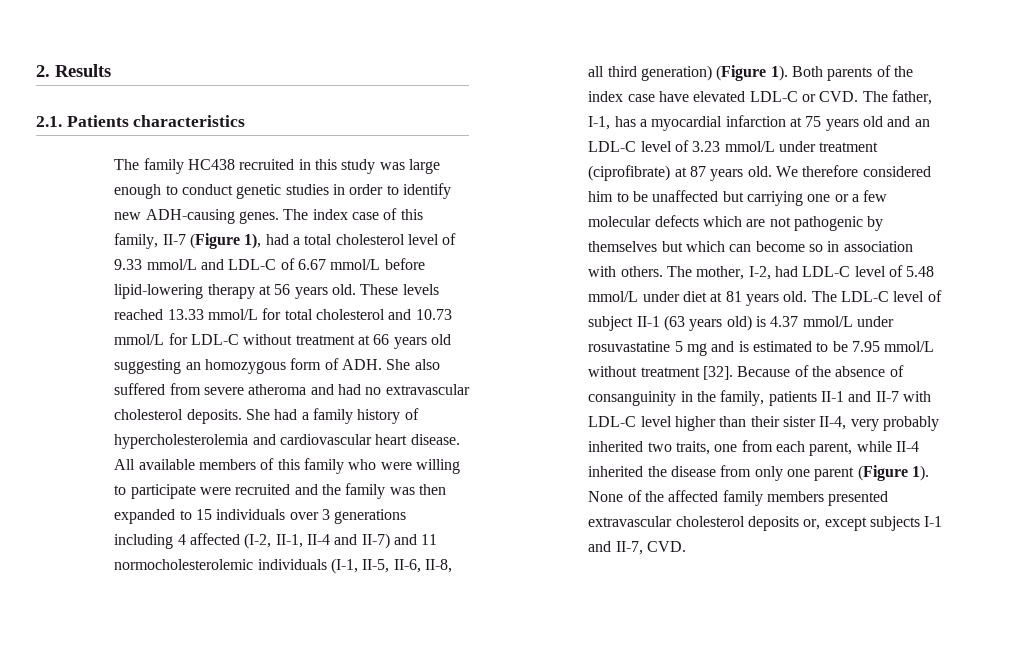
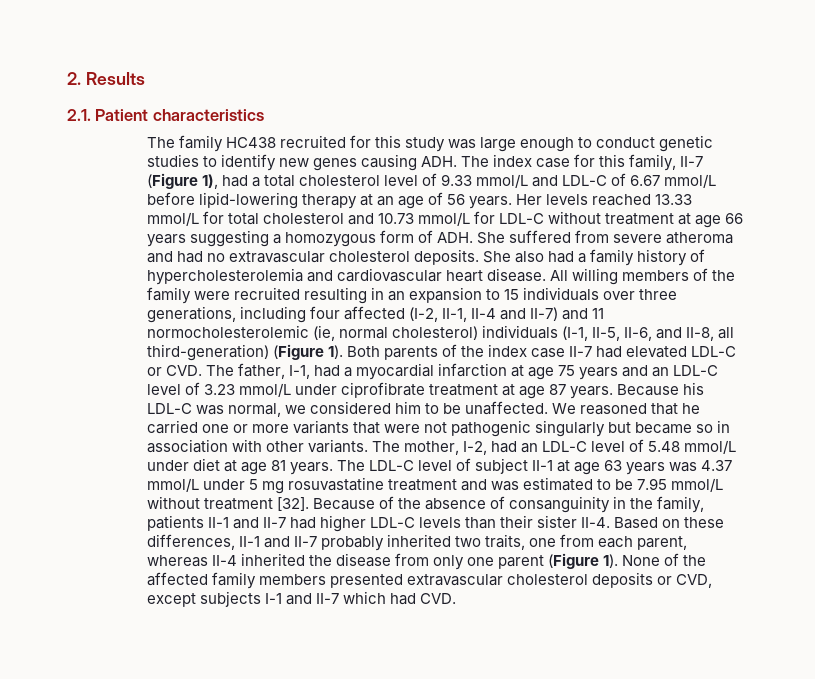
- 2.1. Patients characteristics
+ 2.1. Patient characteristics
- The family HC438 recruited in this study was large enough to conduct genetic studies in order to identify new ADH-causing genes. The index case of this family, II-7 (Figure 1), had a total cholesterol level of 9.33 mmol/L and LDL-C of 6.67 mmol/L before lipid-lowering therapy at 56 years old. These levels reached 13.33 mmol/L for total cholesterol and 10.73 mmol/L for LDL-C without treatment at 66 years old suggesting an homozygous form of ADH. She also suffered from severe atheroma and had no extravascular cholesterol deposits.
+ The family HC438 recruited for this study was large enough to conduct genetic studies to identify new genes causing ADH. The index case for this family, II-7 (Figure 1), had a total cholesterol level of 9.33 mmol/L and LDL-C of 6.67 mmol/L before lipid-lowering therapy at an age of 56 years. Her levels reached 13.33 mmol/L for total cholesterol and 10.73 mmol/L for LDL-C without treatment at age 66 years suggesting a homozygous form of ADH. She suffered from severe atheroma and had no extravascular cholesterol deposits.
- She had a family history of hypercholesterolemia and cardiovascular heart disease.
+ She also had a family history of hypercholesterolemia and cardiovascular heart disease.
- All available members of this family who were willing to participate were recruited and the family was then expanded to 15 individuals over 3 generations including 4 affected (I-2, II-1, II-4 and II-7) and 11 normocholesterolemic individuals (I-1, II-5, II-6, II-8, all third generation) (Figure 1).
+ All willing members of the family were recruited resulting in an expansion to 15 individuals over three generations, including four affected (I-2, II-1, II-4 and II-7) and 11 normocholesterolemic (ie, normal cholesterol) individuals (I-1, II-5, II-6, and II-8, all third-generation) (Figure 1).
- Both parents of the index case have elevated LDL-C or CVD. The father, I-1, has a myocardial infarction at 75 years old and an LDL-C level of 3.23 mmol/L under treatment (ciprofibrate) at 87 years old. We therefore considered him to be unaffected but carriying one or a few molecular defects which are not pathogenic by themselves but which can become so in association with others.
+ Both parents of the index case II-7 had elevated LDL-C or CVD. The father, I-1, had a myocardial infarction at age 75 years and an LDL-C level of 3.23 mmol/L under ciprofibrate treatment at age 87 years. Because his LDL-C was normal, we considered him to be unaffected. We reasoned that he carried one or more variants that were not pathogenic singularly but became so in association with other variants.
- The mother, I-2, had LDL-C level of 5.48 mmol/L under diet at 81 years old.
+ The mother, I-2, had an LDL-C level of 5.48 mmol/L under diet at age 81 years.
- The LDL-C level of subject II-1 (63 years old) is 4.37 mmol/L under rosuvastatine 5 mg and is estimated to be 7.95 mmol/L without treatment [32].
+ The LDL-C level of subject II-1 at age 63 years was 4.37 mmol/L under 5 mg rosuvastatine treatment and was estimated to be 7.95 mmol/L without treatment [32].
- Because of the absence of consanguinity in the family, patients II-1 and II-7 with LDL-C level higher than their sister II-4, very probably inherited two traits, one from each parent, while II-4 inherited the disease from only one parent (Figure 1).
+ Because of the absence of consanguinity in the family, patients II-1 and II-7 had higher LDL-C levels than their sister II-4. Based on these differences, II-1 and II-7 probably inherited two traits, one from each parent, whereas II-4 inherited the disease from only one parent (Figure 1).
- None of the affected family members presented extravascular cholesterol deposits or, except subjects I-1 and II-7, CVD.
+ None of the affected family members presented extravascular cholesterol deposits or CVD, except subjects I-1 and II-7 which had CVD.

